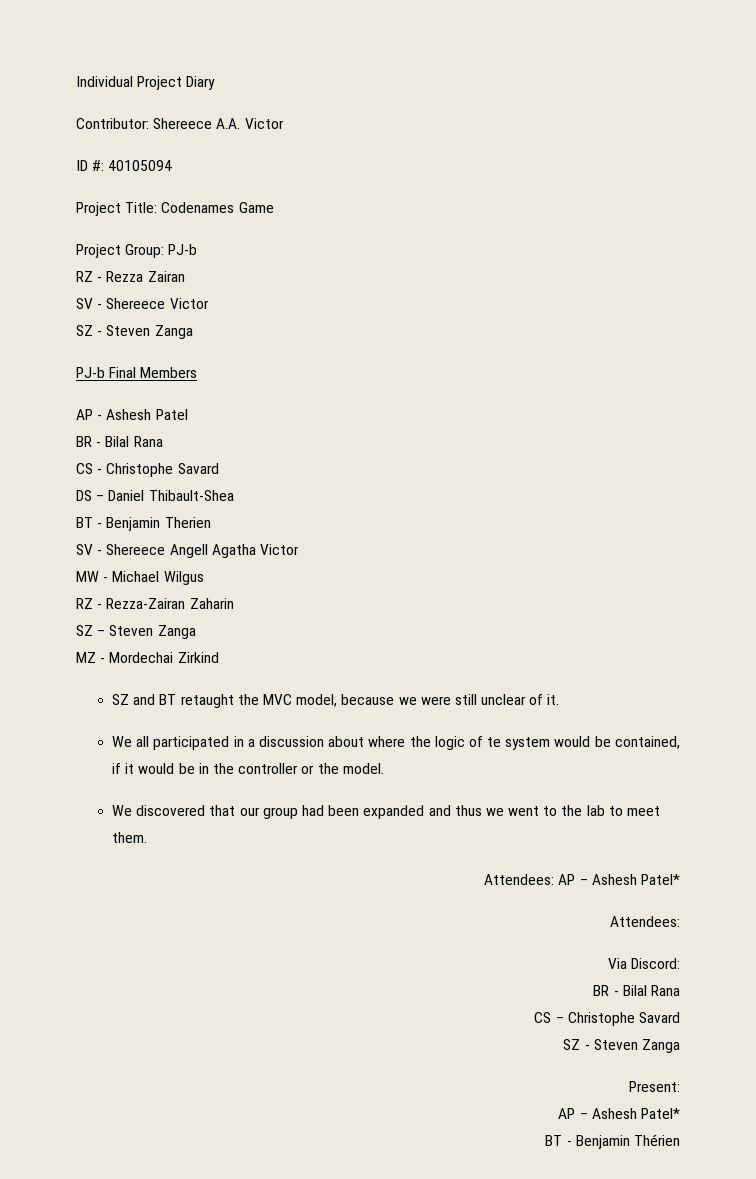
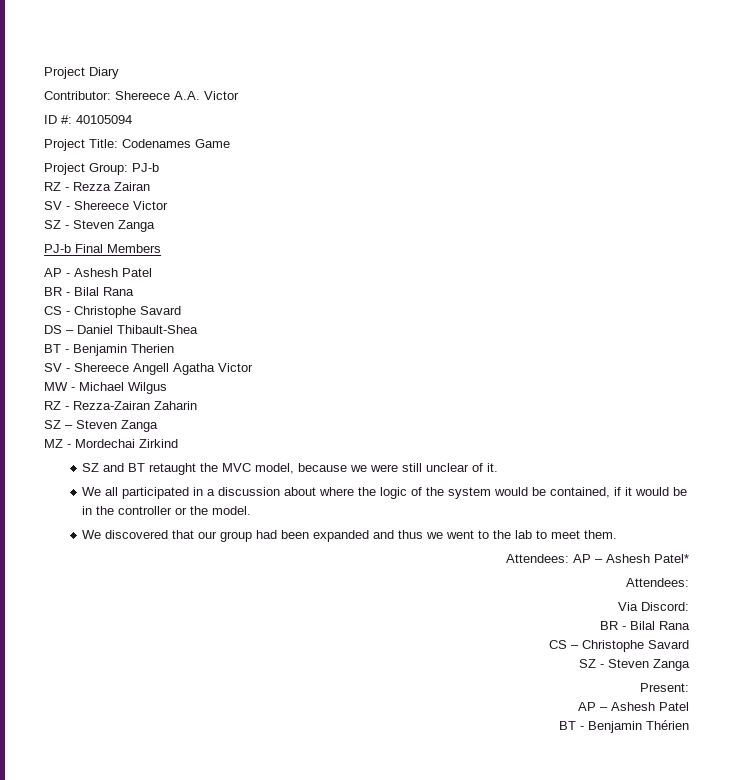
- Individual Project Diary
+ Project Diary
- We all participated in a discussion about where the logic of te system would be contained, if it would be in the controller or the model.
+ We all participated in a discussion about where the logic of the system would be contained, if it would be in the controller or the model.
  Present:
- AP – Ashesh Patel*
+ AP – Ashesh Patel

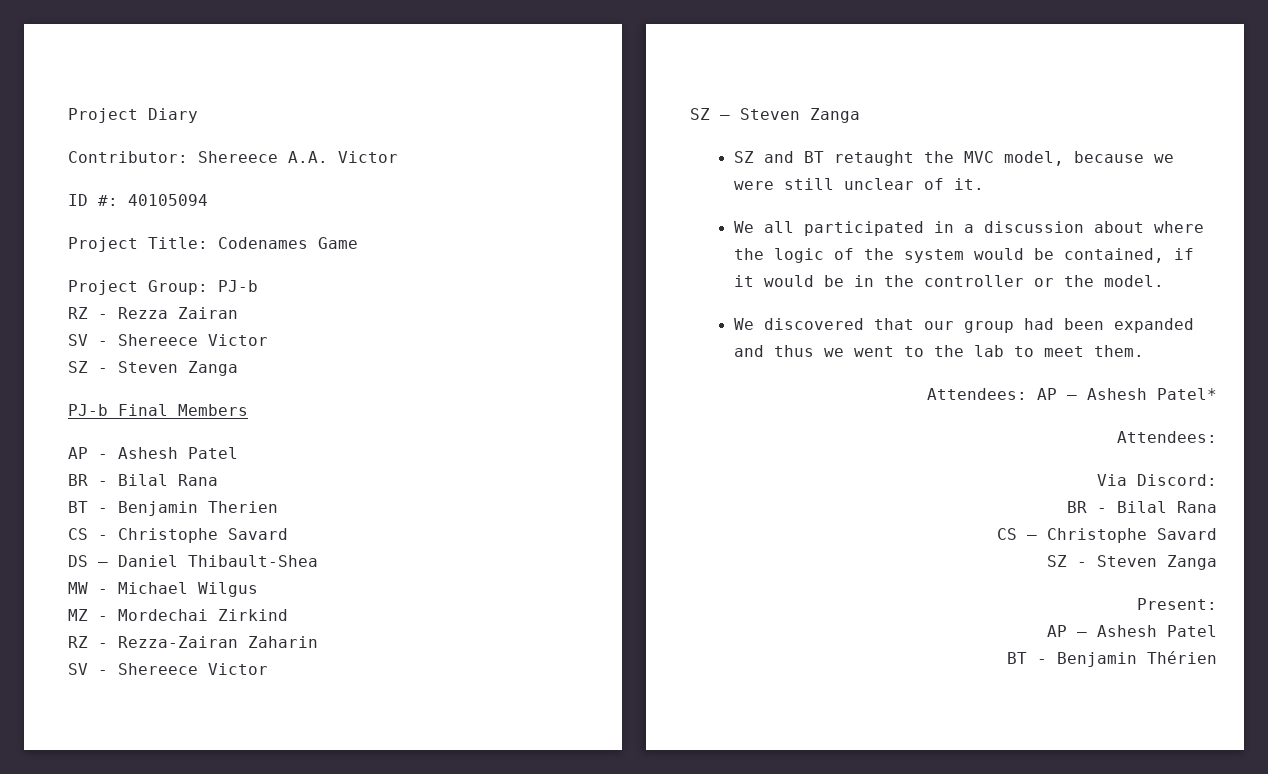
+ BT - Benjamin Therien
- BT - Benjamin Therien
- SV - Shereece Angell Agatha Victor
+ MZ - Mordechai Zirkind
  RZ - Rezza-Zairan Zaharin
+ SV - Shereece Victor
  SZ – Steven Zanga
- MZ - Mordechai Zirkind

